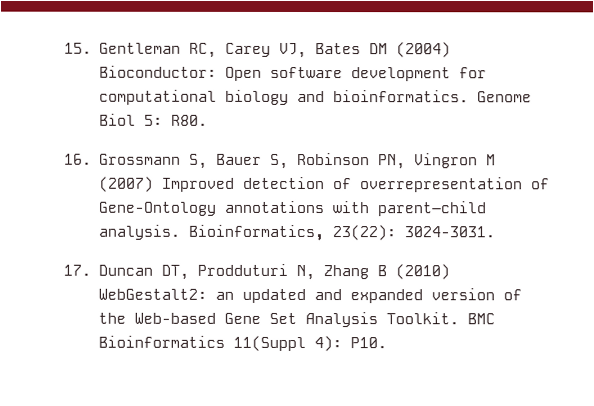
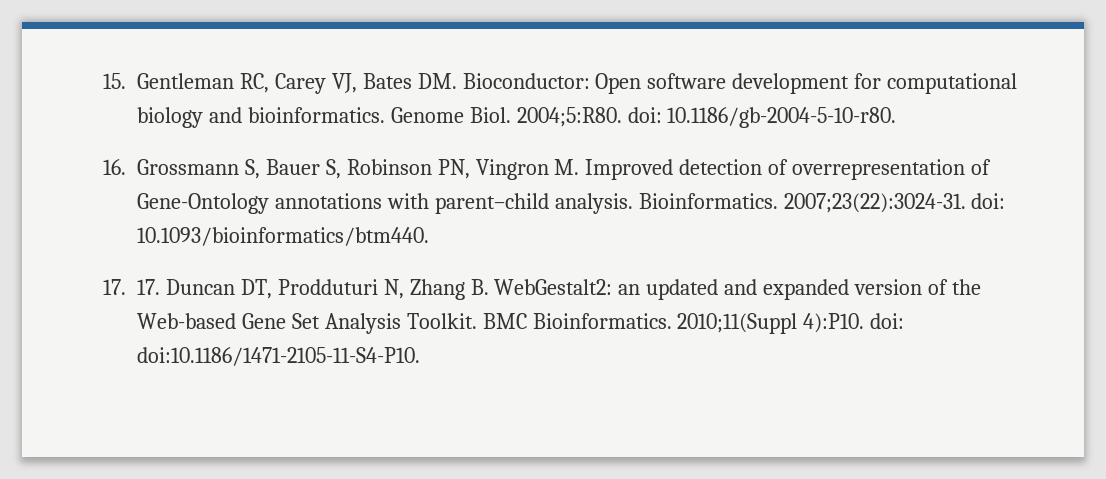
- 15. Gentleman RC, Carey VJ, Bates DM (2004) Bioconductor: Open software development for computational biology and bioinformatics.
+ 15. Gentleman RC, Carey VJ, Bates DM. Bioconductor: Open software development for computational biology and bioinformatics.
- Genome Biol 5: R80.
+ Genome Biol. 2004;5:R80. doi: 10.1186/gb-2004-5-10-r80.
- 16. Grossmann S, Bauer S, Robinson PN, Vingron M (2007) Improved detection of overrepresentation of Gene-Ontology annotations with parent–child analysis.
+ 16. Grossmann S, Bauer S, Robinson PN, Vingron M. Improved detection of overrepresentation of Gene-Ontology annotations with parent–child analysis.
- Bioinformatics, 23(22): 3024-3031.
- 17. Duncan DT, Prodduturi N, Zhang B (2010) WebGestalt2: an updated and expanded version of the Web-based Gene Set Analysis Toolkit.
+ Bioinformatics. 2007;23(22):3024-31. doi: 10.1093/bioinformatics/btm440.
+ 17. 17. Duncan DT, Prodduturi N, Zhang B. WebGestalt2: an updated and expanded version of the Web-based Gene Set Analysis Toolkit.
- BMC Bioinformatics 11(Suppl 4): P10.
+ BMC Bioinformatics. 2010;11(Suppl 4):P10. doi: doi:10.1186/1471-2105-11-S4-P10.

